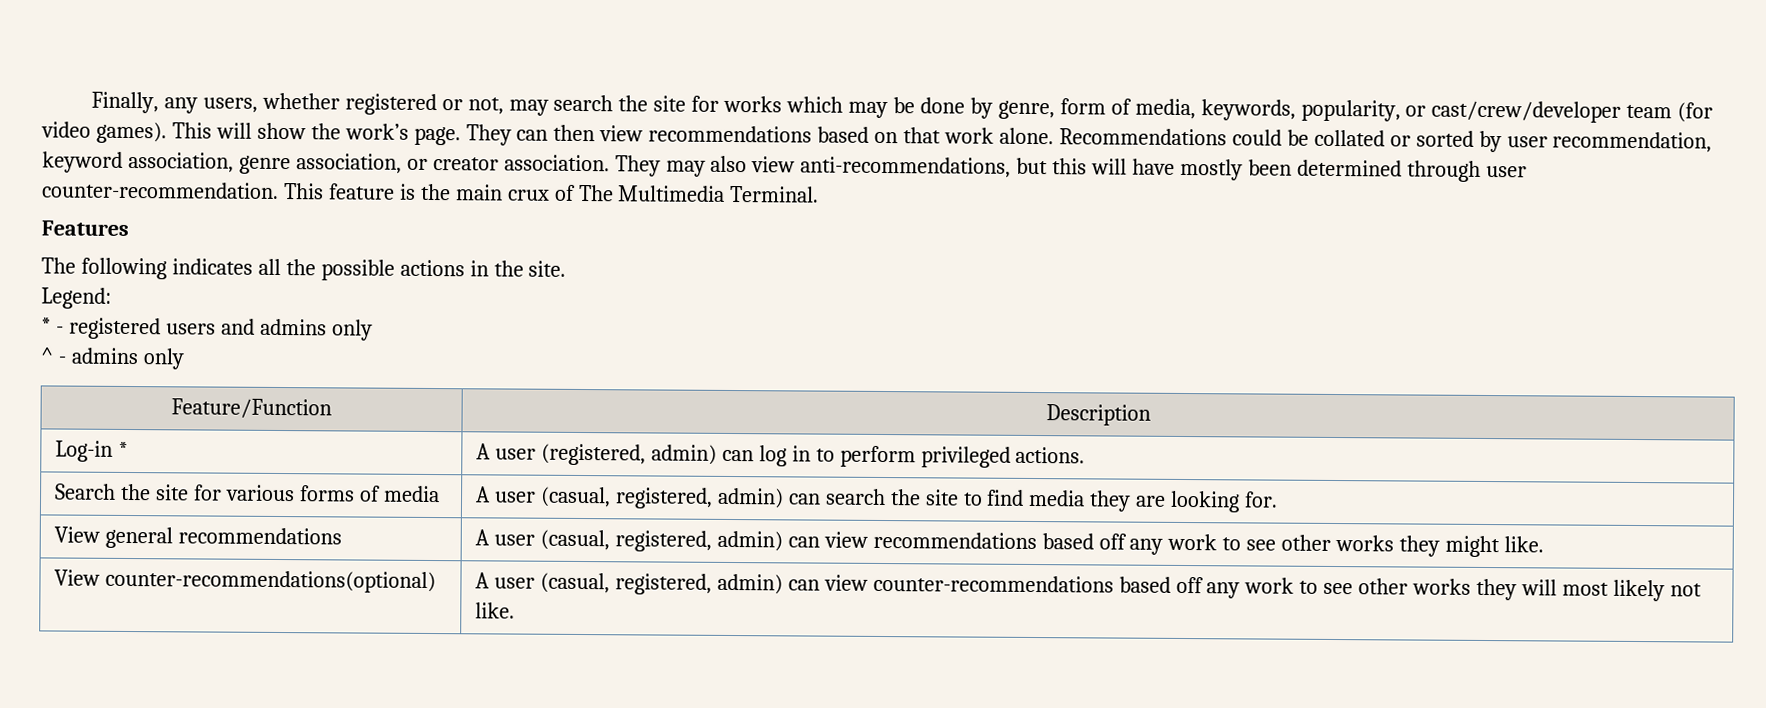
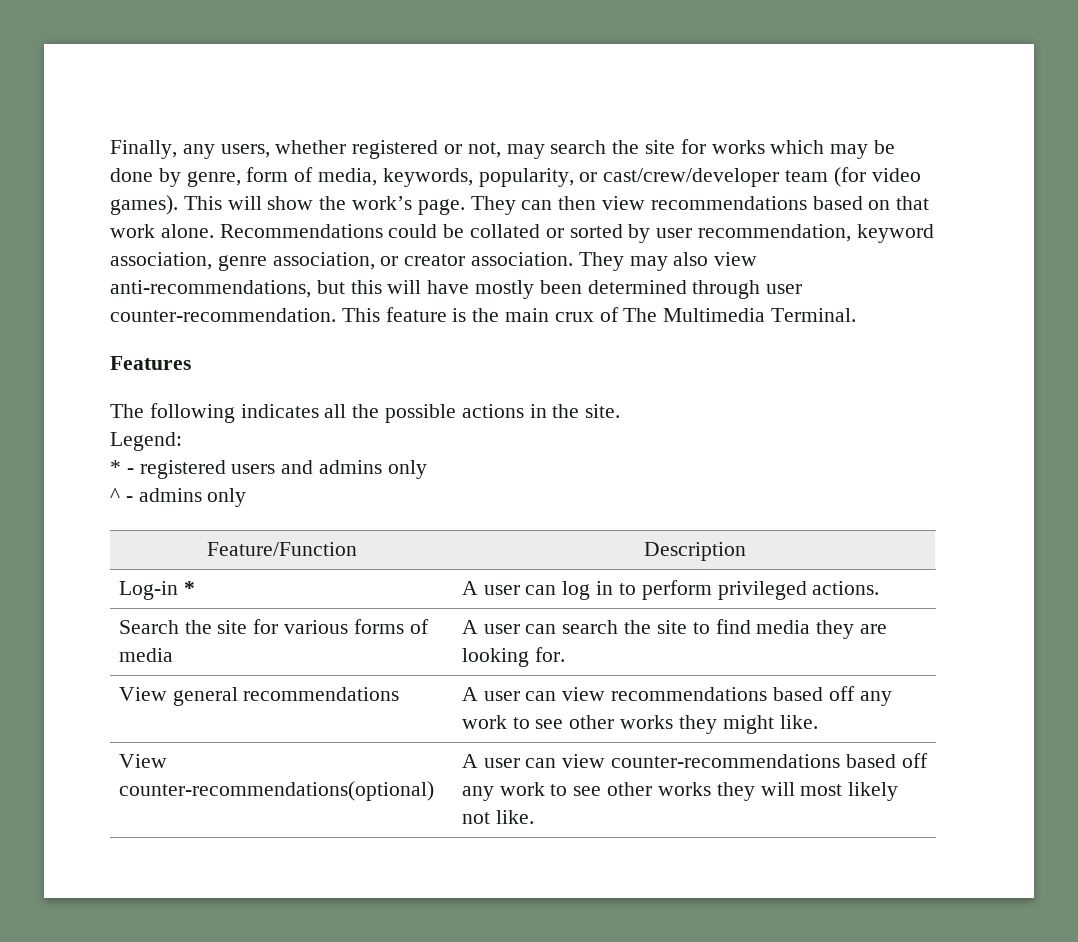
- Log-in * | A user (registered, admin) can log in to perform privileged actions.
+ Log-in * | A user can log in to perform privileged actions.
- Search the site for various forms of media | A user (casual, registered, admin) can search the site to find media they are looking for.
+ Search the site for various forms of media | A user can search the site to find media they are looking for.
- View general recommendations | A user (casual, registered, admin) can view recommendations based off any work to see other works they might like.
+ View general recommendations | A user can view recommendations based off any work to see other works they might like.
- View counter-recommendations(optional) | A user (casual, registered, admin) can view counter-recommendations based off any work to see other works they will most likely not like.
+ View counter-recommendations(optional) | A user can view counter-recommendations based off any work to see other works they will most likely not like.

